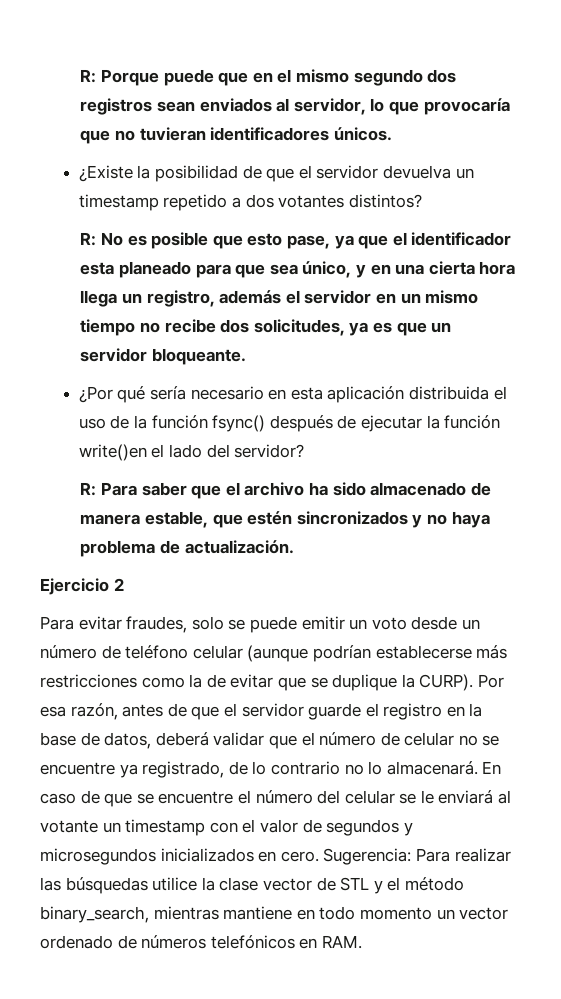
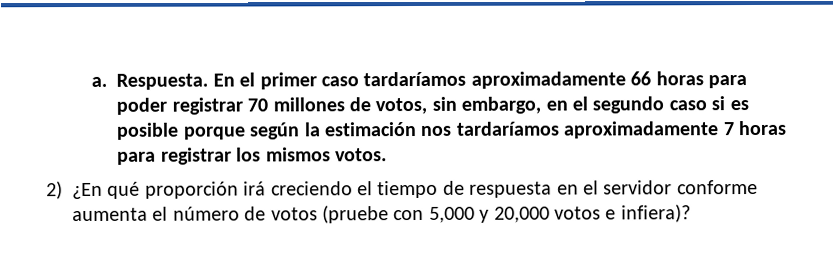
- R: Porque puede que en el mismo segundo dos registros sean enviados al servidor, lo que provocaría que no tuvieran identificadores únicos.
- ¿Existe la posibilidad de que el servidor devuelva un timestamp repetido a dos votantes distintos?
- R: No es posible que esto pase, ya que el identificador esta planeado para que sea único, y en una cierta hora llega un registro, además el servidor en un mismo tiempo no recibe dos solicitudes, ya es que un servidor bloqueante.
- ¿Por qué sería necesario en esta aplicación distribuida el uso de la función fsync() después de ejecutar la función write()en el lado del servidor?
- R: Para saber que el archivo ha sido almacenado de manera estable, que estén sincronizados y no haya problema de actualización.
- Ejercicio 2
- Para evitar fraudes, solo se puede emitir un voto desde un número de teléfono celular (aunque podrían establecerse más restricciones como la de evitar que se duplique la CURP). Por esa razón, antes de que el servidor guarde el registro en la base de datos, deberá validar que el número de celular no se encuentre ya registrado, de lo contrario no lo almacenará. En caso de que se encuentre el número del celular se le enviará al votante un timestamp con el valor de segundos y microsegundos inicializados en cero. Sugerencia: Para realizar las búsquedas utilice la clase vector de STL y el método binary_search, mientras mantiene en todo momento un vector ordenado de números telefónicos en RAM.
+ a. Respuesta. En el primer caso tardaríamos aproximadamente 66 horas para poder registrar 70 millones de votos, sin embargo, en el segundo caso si es posible porque según la estimación nos tardaríamos aproximadamente 7 horas para registrar los mismos votos.
+ 2) ¿En qué proporción irá creciendo el tiempo de respuesta en el servidor conforme aumenta el número de votos (pruebe con 5,000 y 20,000 votos e infiera)?

